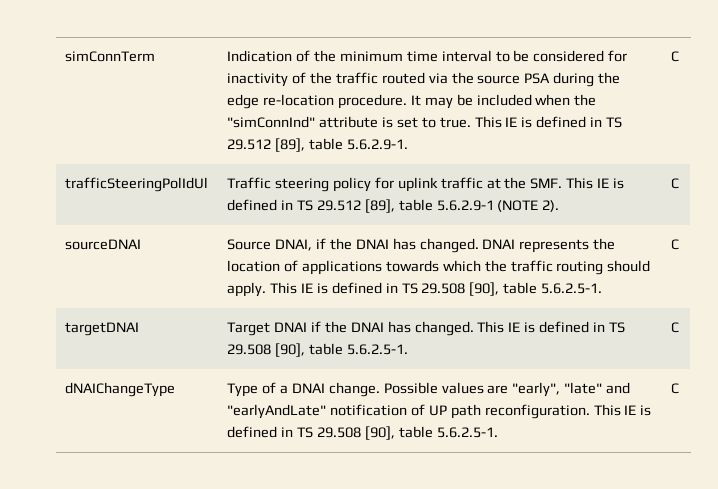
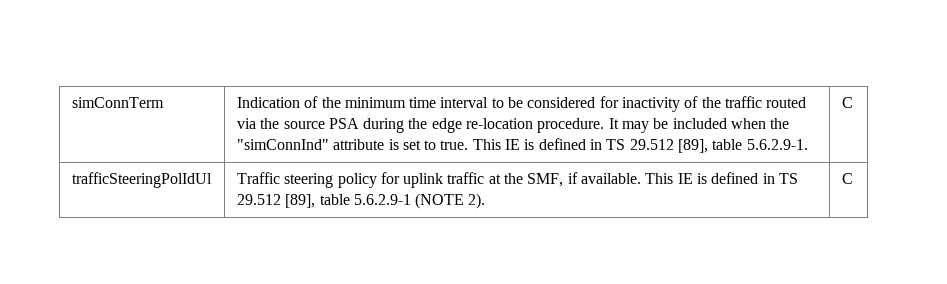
- trafficSteeringPolIdUl | Traffic steering policy for uplink traffic at the SMF. This IE is defined in TS 29.512 [89], table 5.6.2.9-1 (NOTE 2). | C
+ trafficSteeringPolIdUl | Traffic steering policy for uplink traffic at the SMF, if available. This IE is defined in TS 29.512 [89], table 5.6.2.9-1 (NOTE 2). | C
- sourceDNAI | Source DNAI, if the DNAI has changed. DNAI represents the location of applications towards which the traffic routing should apply. This IE is defined in TS 29.508 [90], table 5.6.2.5-1. | C
- targetDNAI | Target DNAI if the DNAI has changed. This IE is defined in TS 29.508 [90], table 5.6.2.5-1. | C
- dNAIChangeType | Type of a DNAI change. Possible values are "early", "late" and "earlyAndLate" notification of UP path reconfiguration. This IE is defined in TS 29.508 [90], table 5.6.2.5-1. | C

